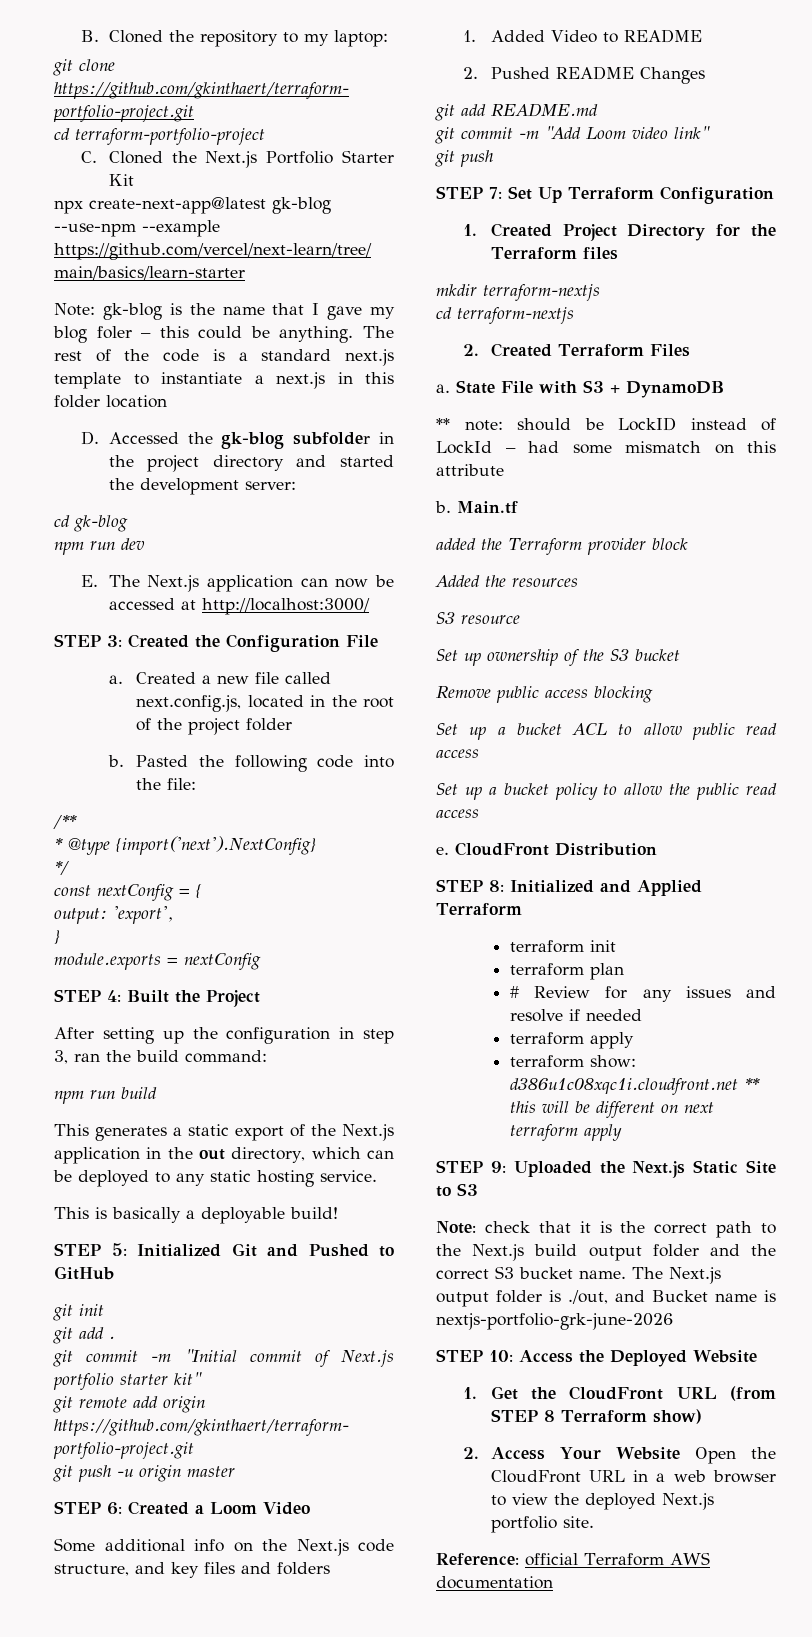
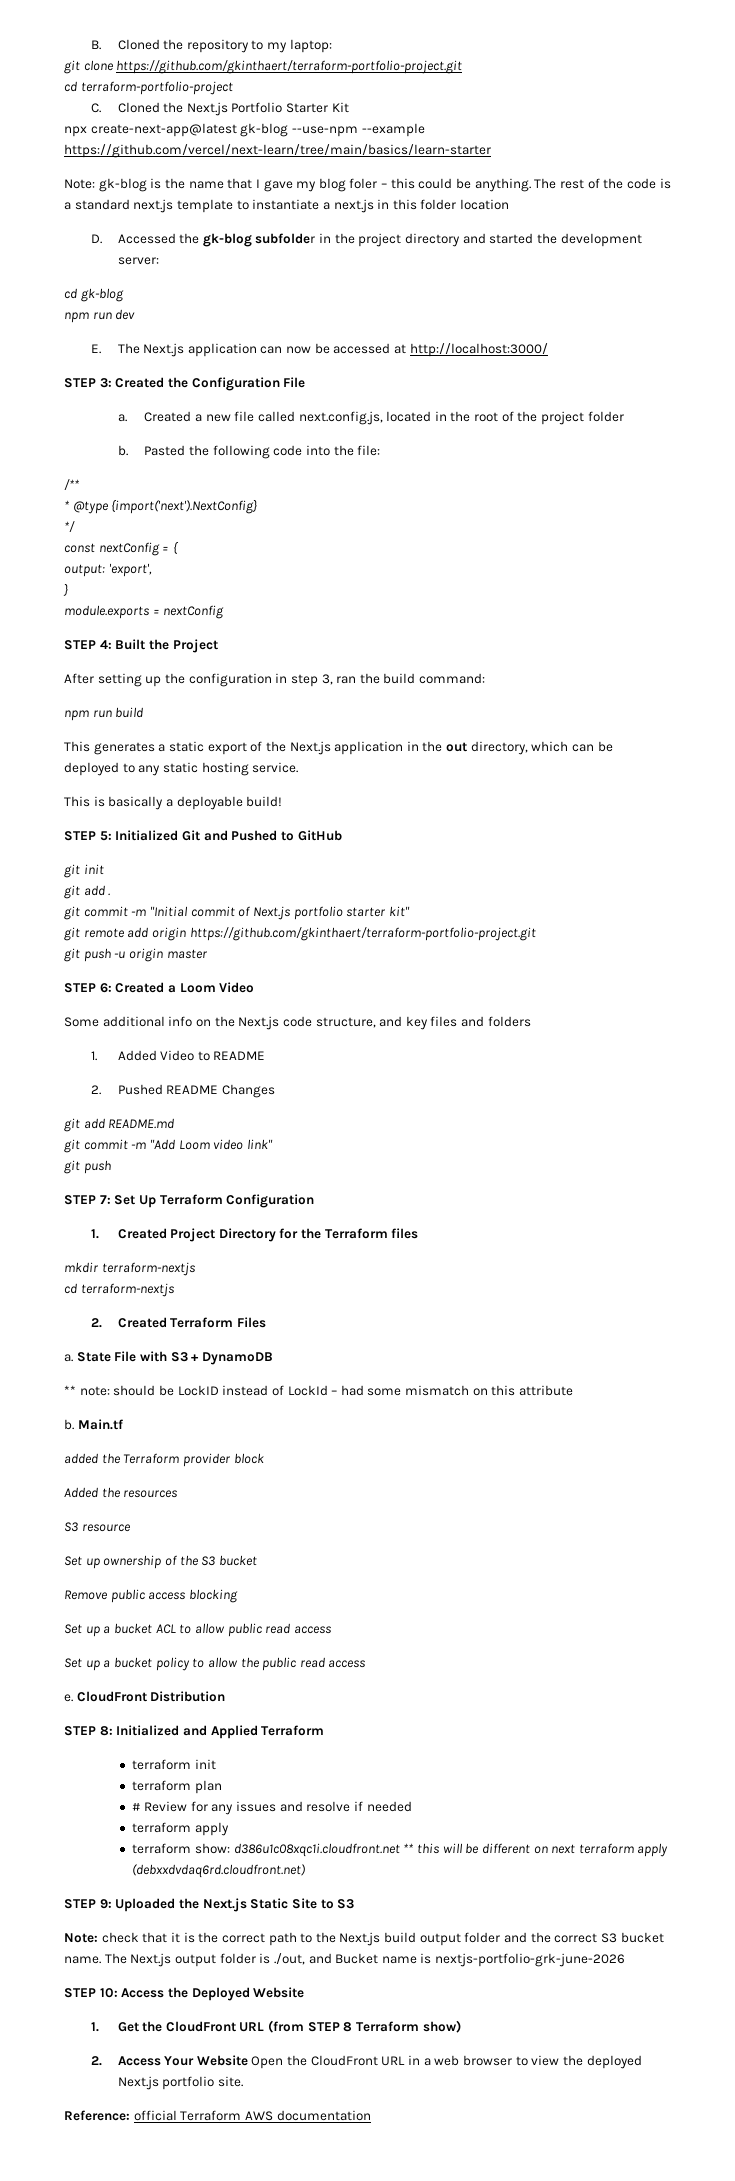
- terraform show: d386u1c08xqc1i.cloudfront.net ** this will be different on next terraform apply
+ terraform show: d386u1c08xqc1i.cloudfront.net ** this will be different on next terraform apply (debxxdvdaq6rd.cloudfront.net)

